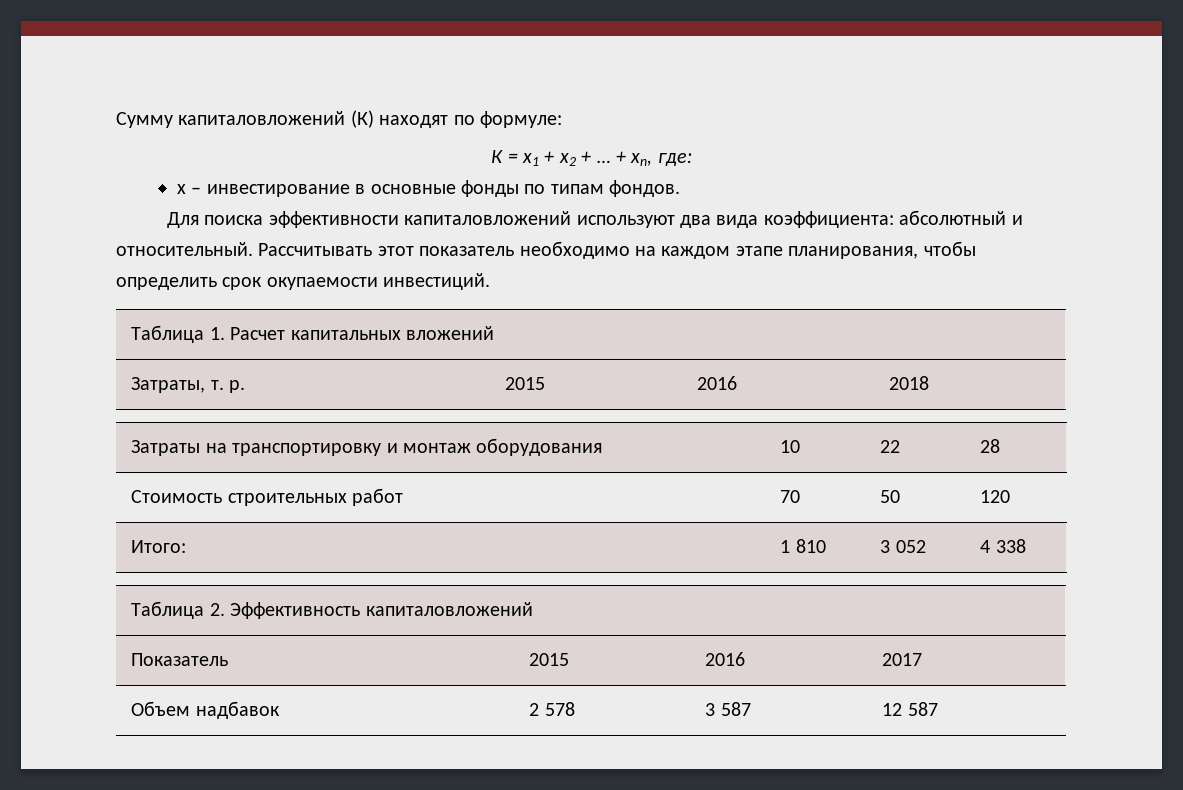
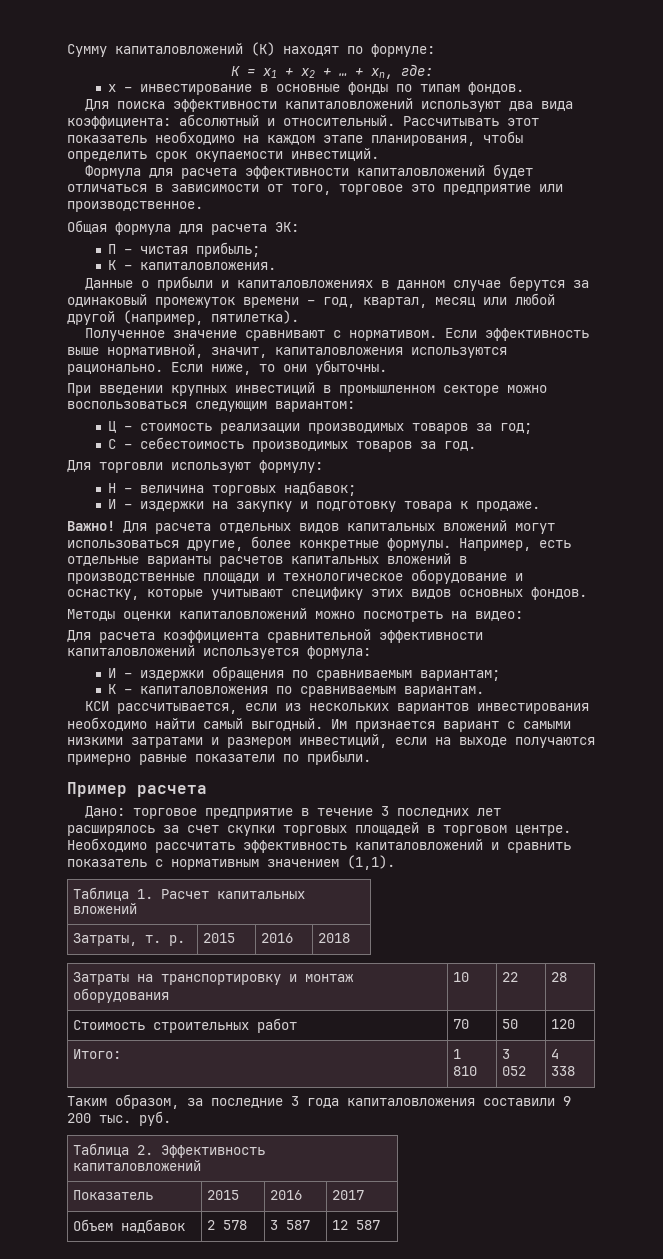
+ Формула для расчета эффективности капиталовложений будет отличаться в зависимости от того, торговое это предприятие или производственное.
+ Общая формула для расчета ЭК:
+ П – чистая прибыль;
+ К – капиталовложения.
+ Данные о прибыли и капиталовложениях в данном случае берутся за одинаковый промежуток времени – год, квартал, месяц или любой другой (например, пятилетка).
+ Полученное значение сравнивают с нормативом. Если эффективность выше нормативной, значит, капиталовложения используются рационально. Если ниже, то они убыточны.
+ При введении крупных инвестиций в промышленном секторе можно воспользоваться следующим вариантом:
+ Ц – стоимость реализации производимых товаров за год;
+ С – себестоимость производимых товаров за год.
+ Для торговли используют формулу:
+ Н – величина торговых надбавок;
+ И – издержки на закупку и подготовку товара к продаже.
+ Важно! Для расчета отдельных видов капитальных вложений могут использоваться другие, более конкретные формулы. Например, есть отдельные варианты расчетов капитальных вложений в производственные площади и технологическое оборудование и оснастку, которые учитывают специфику этих видов основных фондов.
+ Методы оценки капиталовложений можно посмотреть на видео:
+ Для расчета коэффициента сравнительной эффективности капиталовложений используется формула:
+ И – издержки обращения по сравниваемым вариантам;
+ К – капиталовложения по сравниваемым вариантам.
+ КСИ рассчитывается, если из нескольких вариантов инвестирования необходимо найти самый выгодный. Им признается вариант с самыми низкими затратами и размером инвестиций, если на выходе получаются примерно равные показатели по прибыли.
+ Пример расчета
+ Дано: торговое предприятие в течение 3 последних лет расширялось за счет скупки торговых площадей в торговом центре. Необходимо рассчитать эффективность капиталовложений и сравнить показатель с нормативным значением (1,1).
+ Таким образом, за последние 3 года капиталовложения составили 9 200 тыс. руб.

